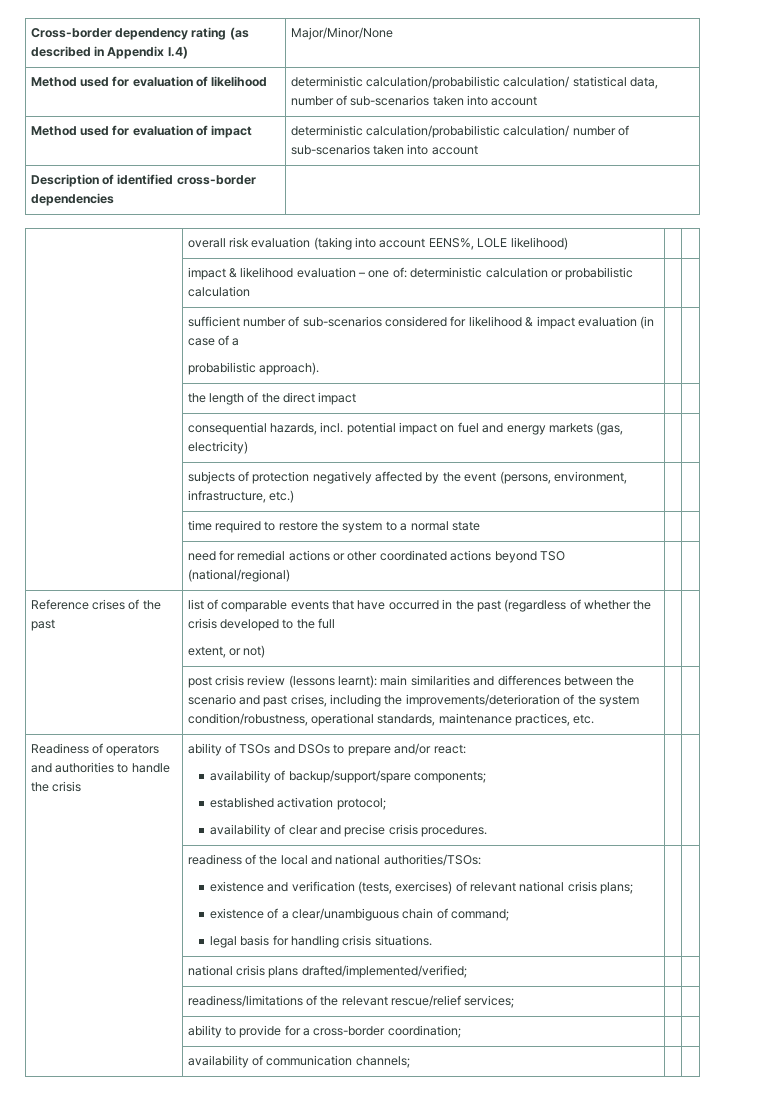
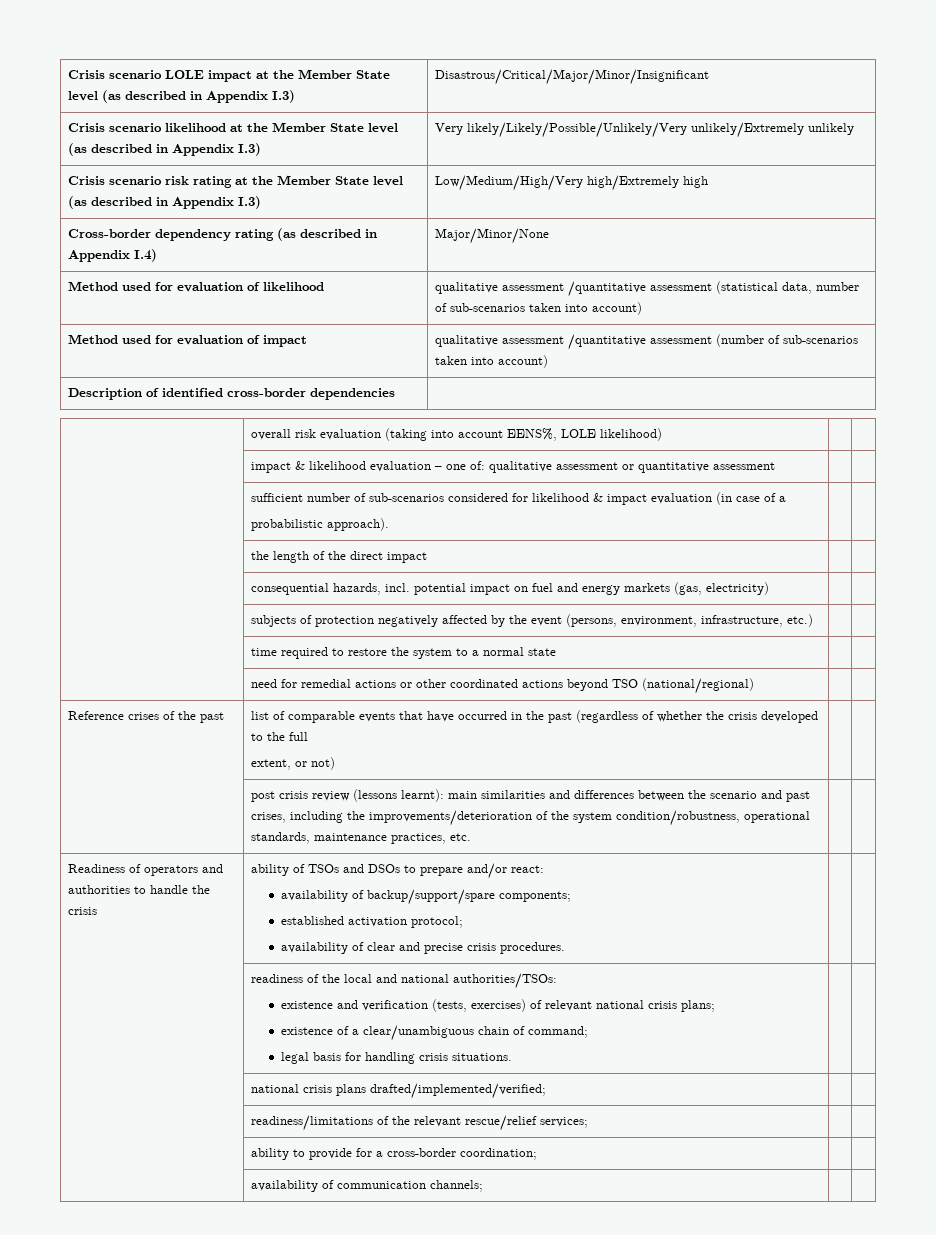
+ Crisis scenario LOLE impact at the Member State level (as described in Appendix I.3) | Disastrous/Critical/Major/Minor/Insignificant
+ Crisis scenario likelihood at the Member State level (as described in Appendix I.3) | Very likely/Likely/Possible/Unlikely/Very unlikely/Extremely unlikely
+ Crisis scenario risk rating at the Member State level (as described in Appendix I.3) | Low/Medium/High/Very high/Extremely high
- Method used for evaluation of likelihood | deterministic calculation/probabilistic calculation/ statistical data, number of sub-scenarios taken into account
+ Method used for evaluation of likelihood | qualitative assessment /quantitative assessment (statistical data, number of sub-scenarios taken into account)
- Method used for evaluation of impact | deterministic calculation/probabilistic calculation/ number of sub-scenarios taken into account
+ Method used for evaluation of impact | qualitative assessment /quantitative assessment (number of sub-scenarios taken into account)
- | impact & likelihood evaluation – one of: deterministic calculation or probabilistic calculation | |
+ | impact & likelihood evaluation – one of: qualitative assessment or quantitative assessment | |

